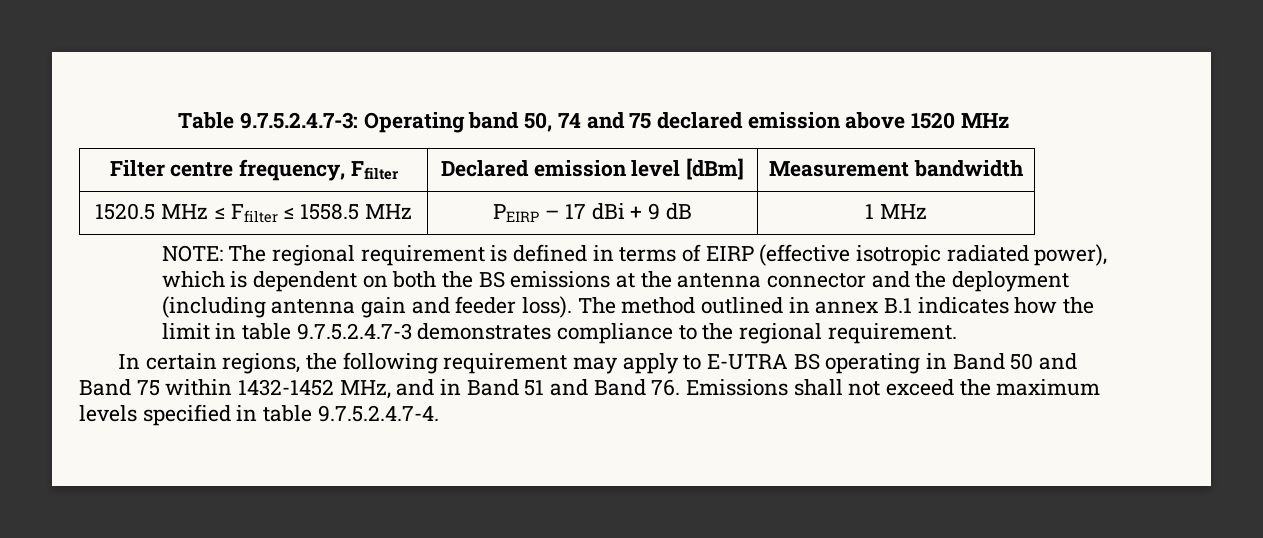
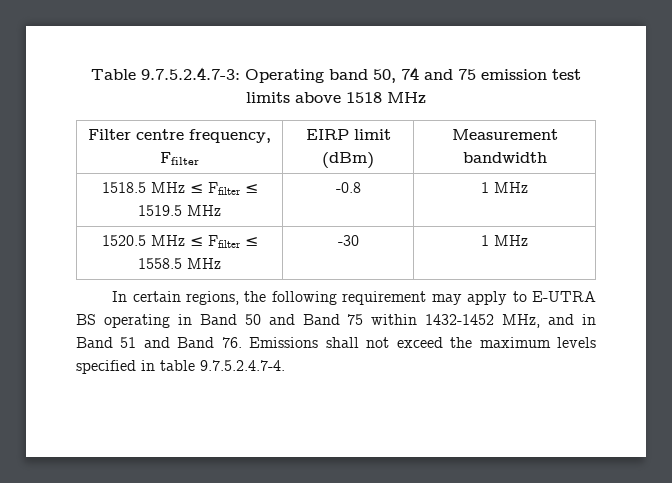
- Table 9.7.5.2.4.7-3: Operating band 50, 74 and 75 declared emission above 1520 MHz
+ Table 9.7.5.2.4.7-3: Operating band 50, 74 and 75 emission test limits above 1518 MHz
- Filter centre frequency, Ffilter | Declared emission level [dBm] | Measurement bandwidth
+ Filter centre frequency, Ffilter | EIRP limit (dBm) | Measurement bandwidth
+ 1518.5 MHz ≤ Ffilter ≤ 1519.5 MHz | -0.8 | 1 MHz
- 1520.5 MHz ≤ Ffilter ≤ 1558.5 MHz | PEIRP – 17 dBi + 9 dB | 1 MHz
- NOTE: The regional requirement is defined in terms of EIRP (effective isotropic radiated power), which is dependent on both the BS emissions at the antenna connector and the deployment (including antenna gain and feeder loss). The method outlined in annex B.1 indicates how the limit in table 9.7.5.2.4.7-3 demonstrates compliance to the regional requirement.
+ 1520.5 MHz ≤ Ffilter ≤ 1558.5 MHz | -30 | 1 MHz

